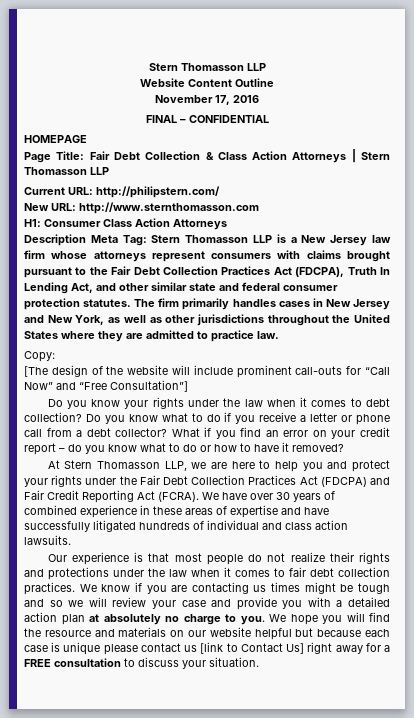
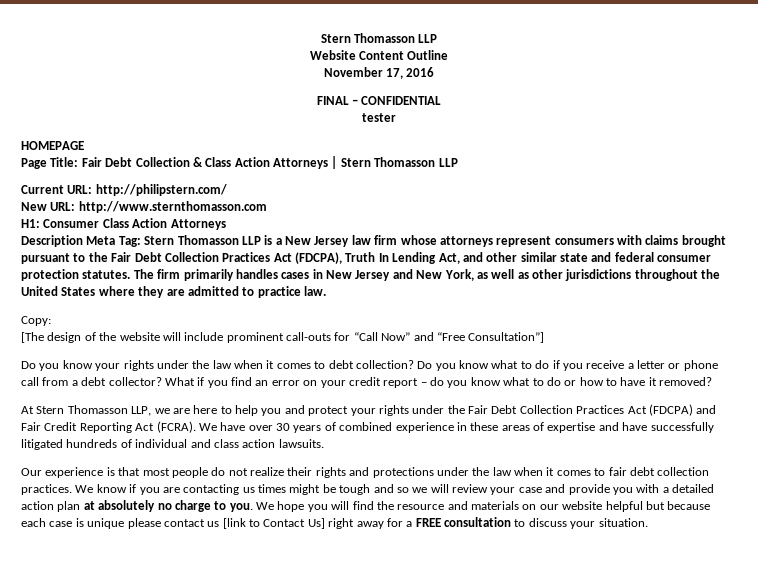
+ tester

